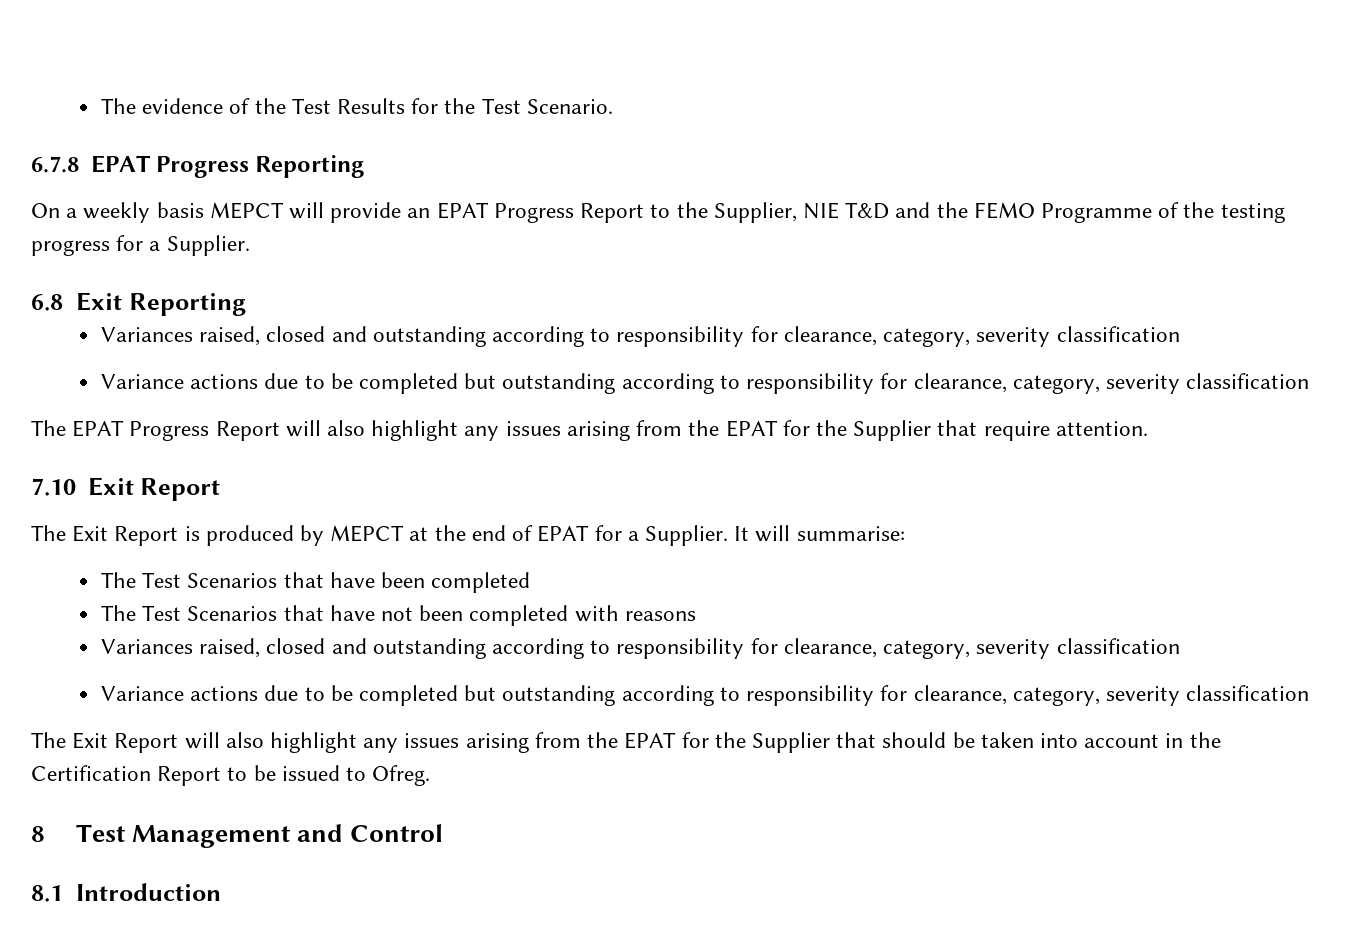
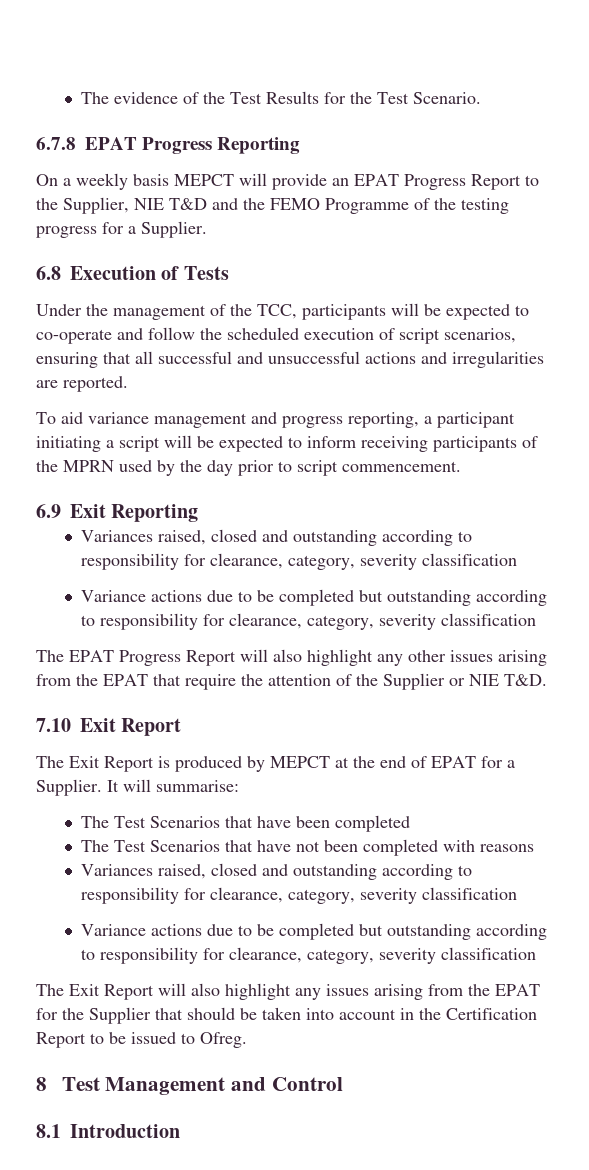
- 6.8 Exit Reporting
+ 6.8 Execution of Tests
+ Under the management of the TCC, participants will be expected to co-operate and follow the scheduled execution of script scenarios, ensuring that all successful and unsuccessful actions and irregularities are reported.
+ To aid variance management and progress reporting, a participant initiating a script will be expected to inform receiving participants of the MPRN used by the day prior to script commencement.
+ 6.9 Exit Reporting
- The EPAT Progress Report will also highlight any issues arising from the EPAT for the Supplier that require attention.
+ The EPAT Progress Report will also highlight any other issues arising from the EPAT that require the attention of the Supplier or NIE T&D.

